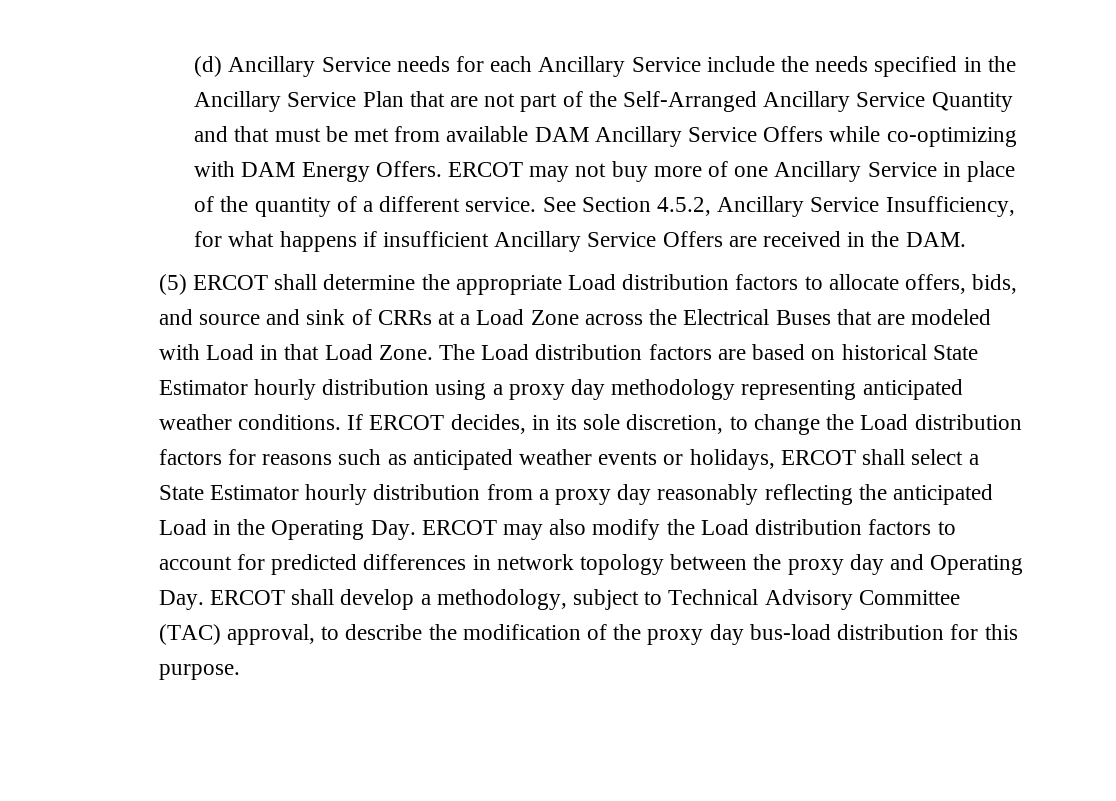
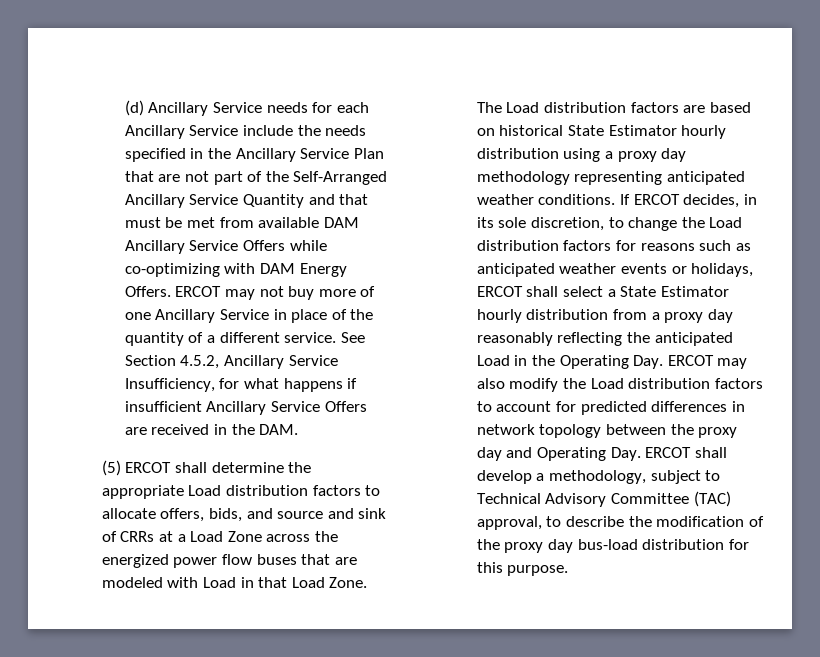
- (5) ERCOT shall determine the appropriate Load distribution factors to allocate offers, bids, and source and sink of CRRs at a Load Zone across the Electrical Buses that are modeled with Load in that Load Zone.
+ (5) ERCOT shall determine the appropriate Load distribution factors to allocate offers, bids, and source and sink of CRRs at a Load Zone across the energized power flow buses that are modeled with Load in that Load Zone.

